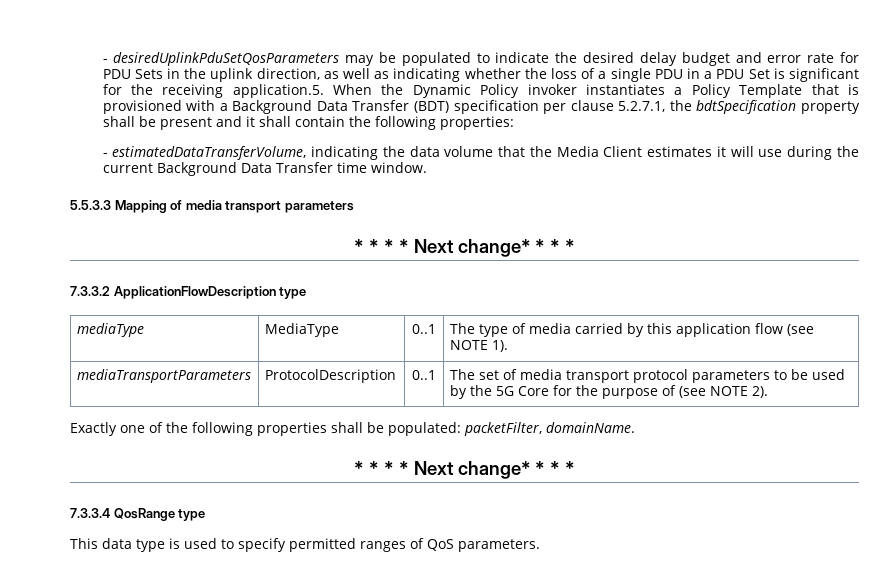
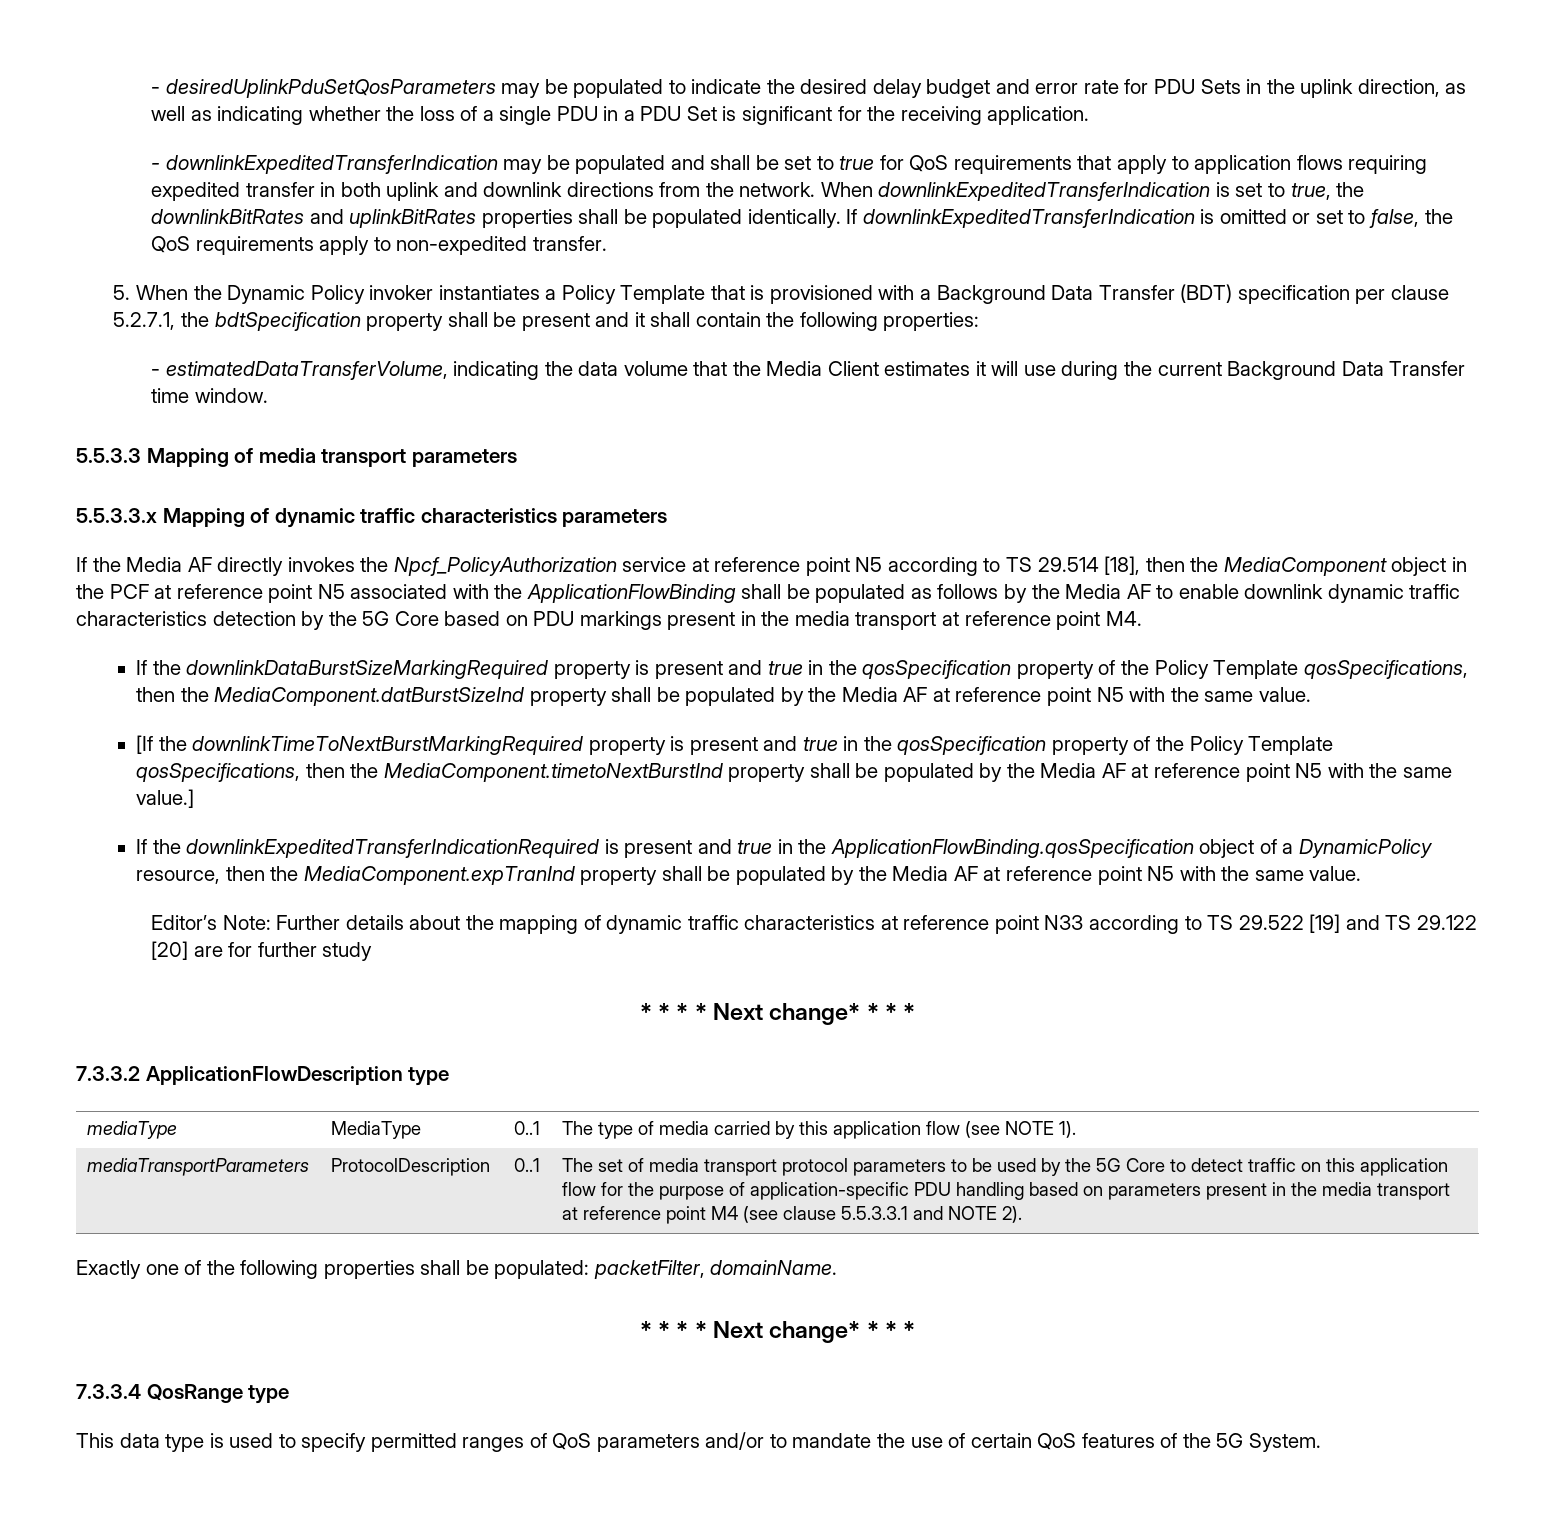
- - desiredUplinkPduSetQosParameters may be populated to indicate the desired delay budget and error rate for PDU Sets in the uplink direction, as well as indicating whether the loss of a single PDU in a PDU Set is significant for the receiving application.5. When the Dynamic Policy invoker instantiates a Policy Template that is provisioned with a Background Data Transfer (BDT) specification per clause 5.2.7.1, the bdtSpecification property shall be present and it shall contain the following properties:
+ - desiredUplinkPduSetQosParameters may be populated to indicate the desired delay budget and error rate for PDU Sets in the uplink direction, as well as indicating whether the loss of a single PDU in a PDU Set is significant for the receiving application.
+ - downlinkExpeditedTransferIndication may be populated and shall be set to true for QoS requirements that apply to application flows requiring expedited transfer in both uplink and downlink directions from the network. When downlinkExpeditedTransferIndication is set to true, the downlinkBitRates and uplinkBitRates properties shall be populated identically. If downlinkExpeditedTransferIndication is omitted or set to false, the QoS requirements apply to non-expedited transfer.
+ 5. When the Dynamic Policy invoker instantiates a Policy Template that is provisioned with a Background Data Transfer (BDT) specification per clause 5.2.7.1, the bdtSpecification property shall be present and it shall contain the following properties:
+ 5.5.3.3.x Mapping of dynamic traffic characteristics parameters
+ If the Media AF directly invokes the Npcf_PolicyAuthorization service at reference point N5 according to TS 29.514 [18], then the MediaComponent object in the PCF at reference point N5 associated with the ApplicationFlowBinding shall be populated as follows by the Media AF to enable downlink dynamic traffic characteristics detection by the 5G Core based on PDU markings present in the media transport at reference point M4.
+ If the downlinkDataBurstSizeMarkingRequired property is present and true in the qosSpecification property of the Policy Template qosSpecifications, then the MediaComponent.datBurstSizeInd property shall be populated by the Media AF at reference point N5 with the same value.
+ [If the downlinkTimeToNextBurstMarkingRequired property is present and true in the qosSpecification property of the Policy Template qosSpecifications, then the MediaComponent.timetoNextBurstInd property shall be populated by the Media AF at reference point N5 with the same value.]
+ If the downlinkExpeditedTransferIndicationRequired is present and true in the ApplicationFlowBinding.qosSpecification object of a DynamicPolicy resource, then the MediaComponent.expTranInd property shall be populated by the Media AF at reference point N5 with the same value.
+ Editor’s Note: Further details about the mapping of dynamic traffic characteristics at reference point N33 according to TS 29.522 [19] and TS 29.122 [20] are for further study
- The set of media transport protocol parameters to be used by the 5G Core for the purpose of (see NOTE 2).
+ The set of media transport protocol parameters to be used by the 5G Core to detect traffic on this application flow for the purpose of application-specific PDU handling based on parameters present in the media transport at reference point M4 (see clause 5.5.3.3.1 and NOTE 2).
- This data type is used to specify permitted ranges of QoS parameters.
+ This data type is used to specify permitted ranges of QoS parameters and/or to mandate the use of certain QoS features of the 5G System.

